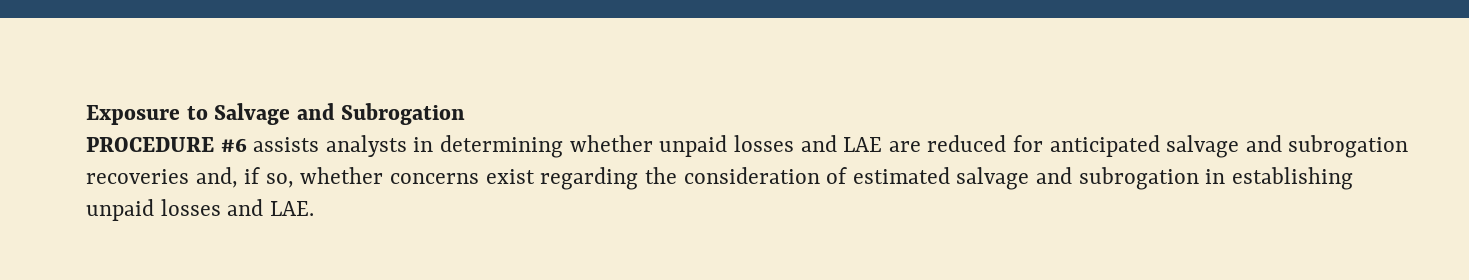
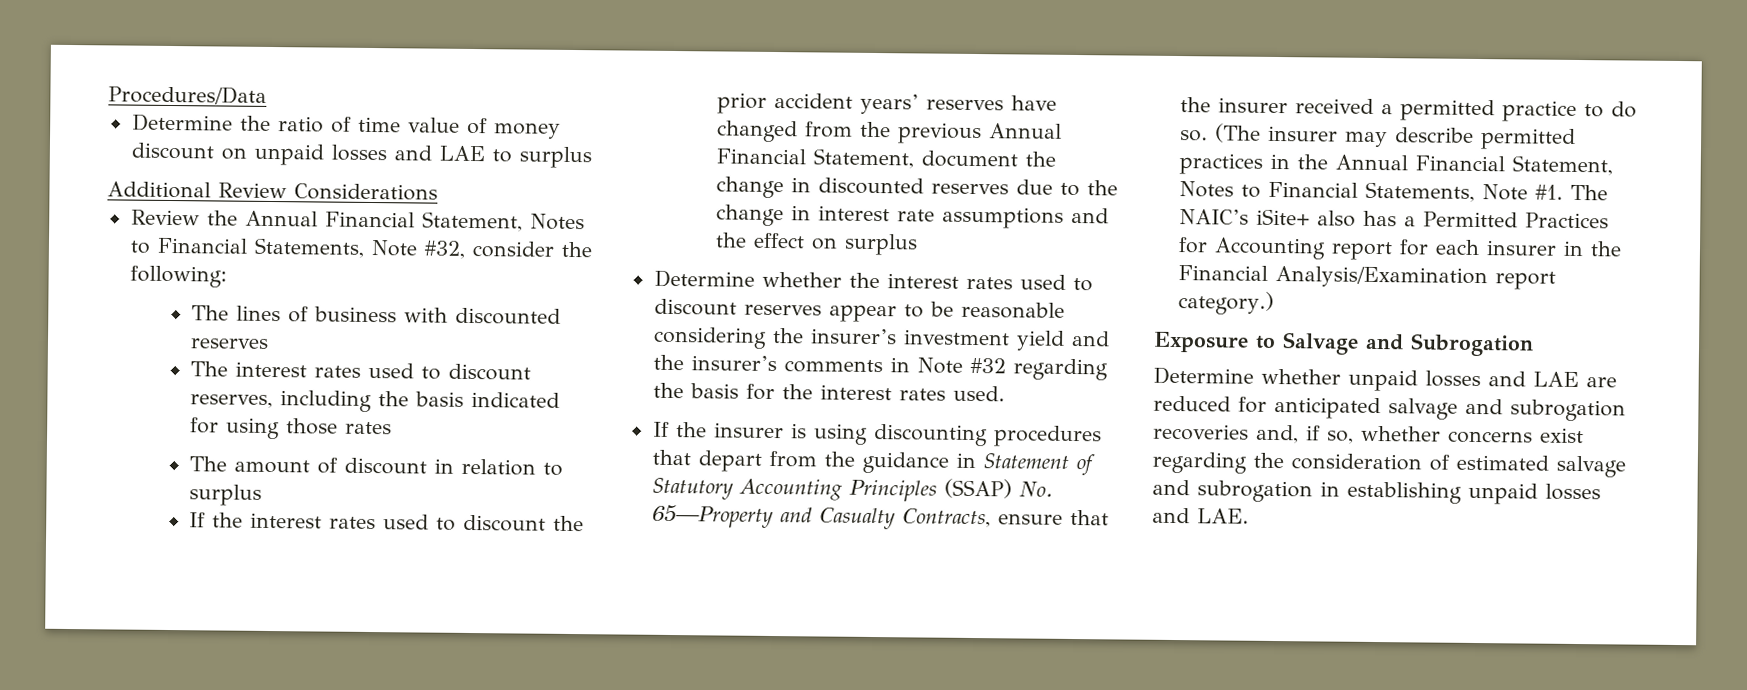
+ Procedures/Data
+ Determine the ratio of time value of money discount on unpaid losses and LAE to surplus
+ Additional Review Considerations
+ Review the Annual Financial Statement, Notes to Financial Statements, Note #32, consider the following:
+ The lines of business with discounted reserves
+ The interest rates used to discount reserves, including the basis indicated for using those rates
+ The amount of discount in relation to surplus
+ If the interest rates used to discount the prior accident years’ reserves have changed from the previous Annual Financial Statement, document the change in discounted reserves due to the change in interest rate assumptions and the effect on surplus
+ Determine whether the interest rates used to discount reserves appear to be reasonable considering the insurer’s investment yield and the insurer’s comments in Note #32 regarding the basis for the interest rates used.
+ If the insurer is using discounting procedures that depart from the guidance in Statement of Statutory Accounting Principles (SSAP) No. 65—Property and Casualty Contracts, ensure that the insurer received a permitted practice to do so. (The insurer may describe permitted practices in the Annual Financial Statement, Notes to Financial Statements, Note #1. The NAIC’s iSite+ also has a Permitted Practices for Accounting report for each insurer in the Financial Analysis/Examination report category.)
- PROCEDURE #6 assists analysts in determining whether unpaid losses and LAE are reduced for anticipated salvage and subrogation recoveries and, if so, whether concerns exist regarding the consideration of estimated salvage and subrogation in establishing unpaid losses and LAE.
+ Determine whether unpaid losses and LAE are reduced for anticipated salvage and subrogation recoveries and, if so, whether concerns exist regarding the consideration of estimated salvage and subrogation in establishing unpaid losses and LAE.

